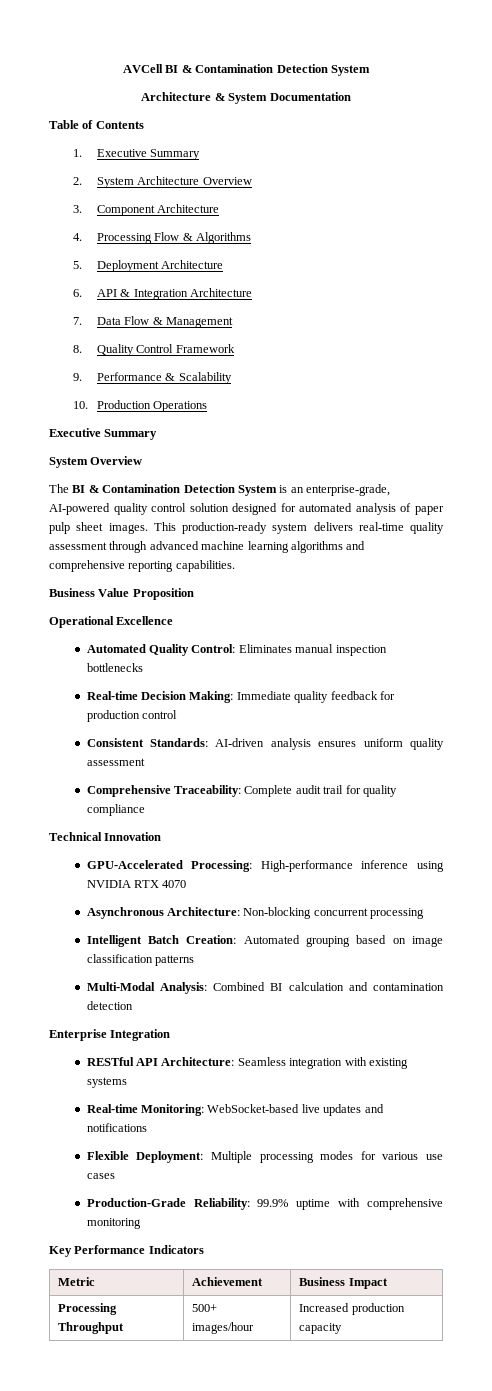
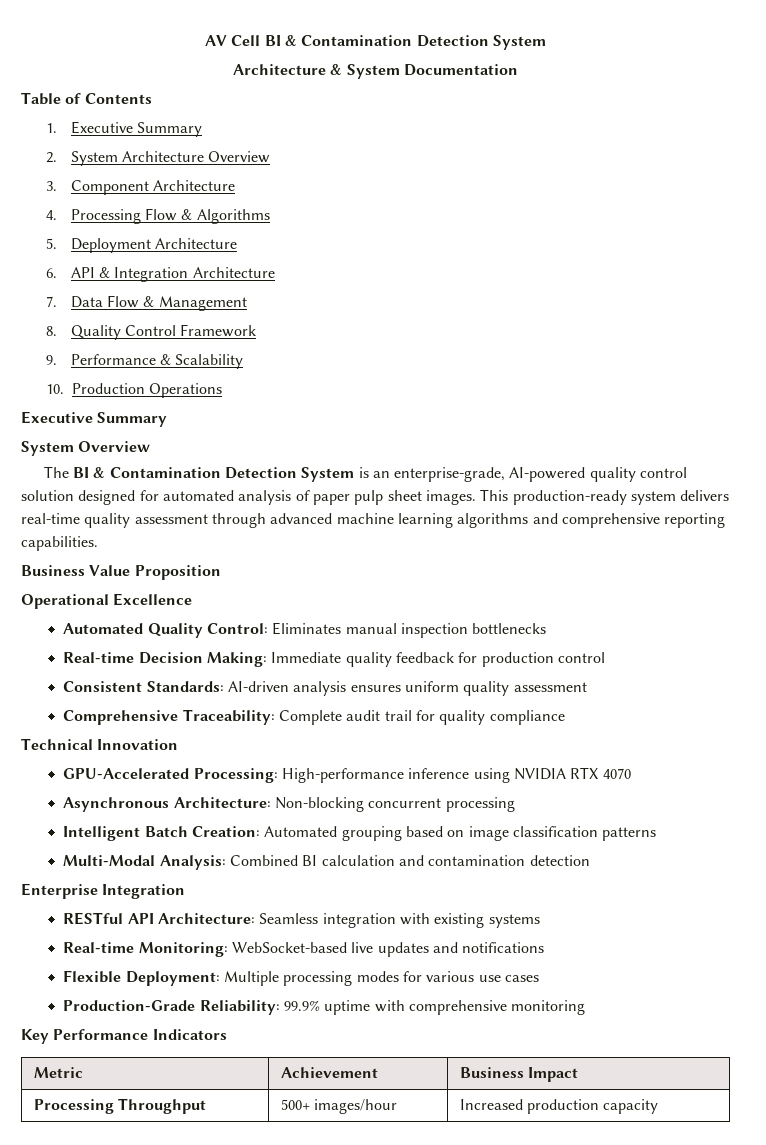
- AVCell BI & Contamination Detection System
+ AV Cell BI & Contamination Detection System

